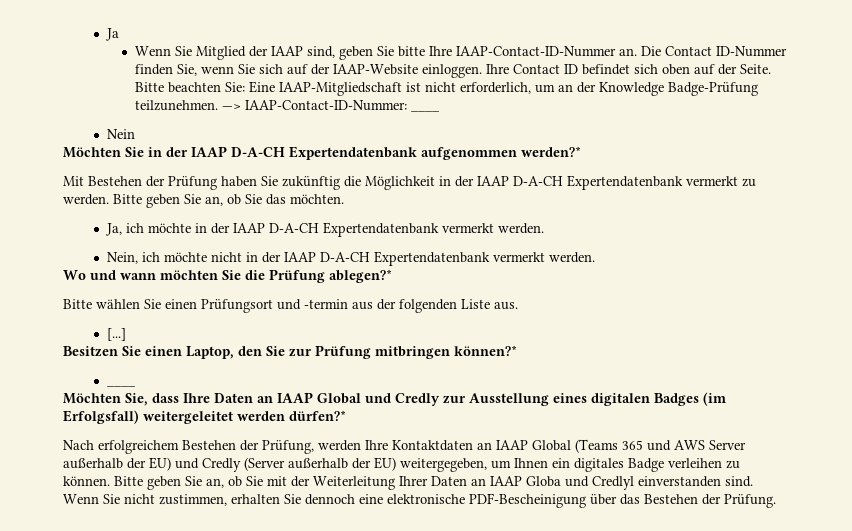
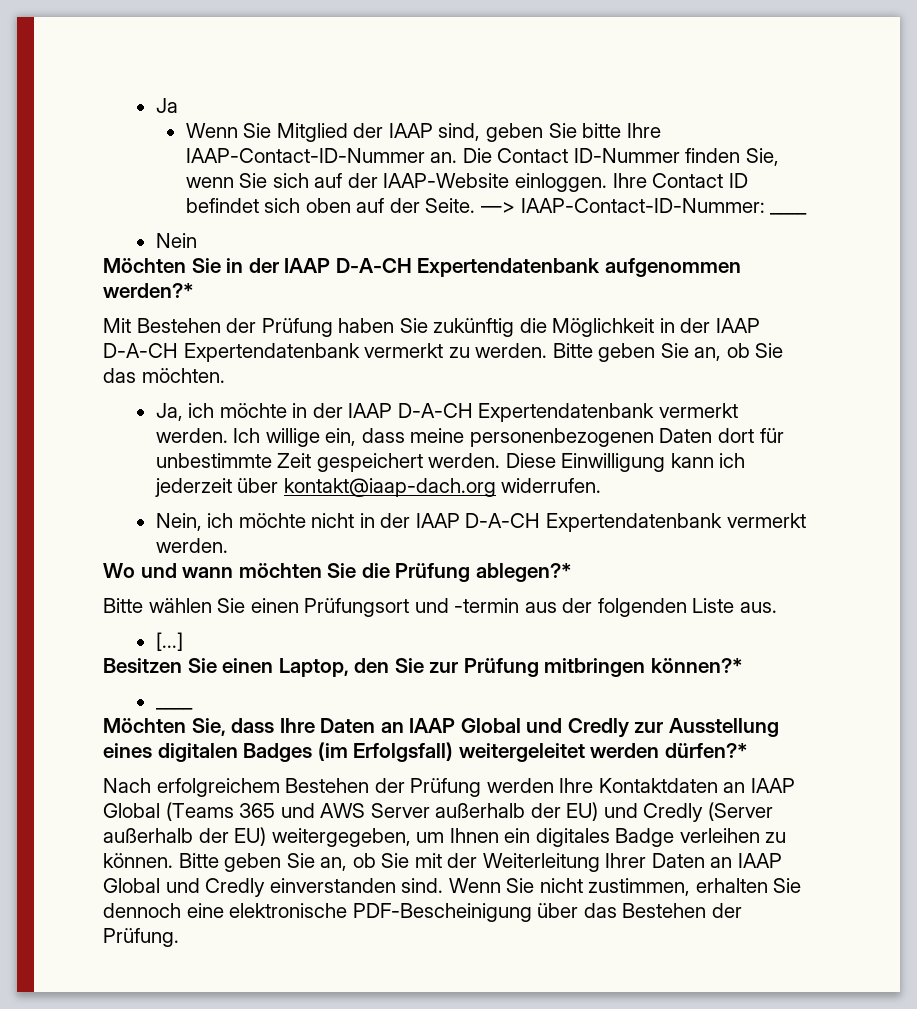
- Bitte beachten Sie: Eine IAAP-Mitgliedschaft ist nicht erforderlich, um an der Knowledge Badge-Prüfung teilzunehmen.
+ Ich willige ein, dass meine personenbezogenen Daten dort für unbestimmte Zeit gespeichert werden. Diese Einwilligung kann ich jederzeit über kontakt@iaap-dach.org widerrufen.
- Nach erfolgreichem Bestehen der Prüfung, werden Ihre Kontaktdaten an IAAP Global (Teams 365 und AWS Server außerhalb der EU) und Credly (Server außerhalb der EU) weitergegeben, um Ihnen ein digitales Badge verleihen zu können.
+ Nach erfolgreichem Bestehen der Prüfung werden Ihre Kontaktdaten an IAAP Global (Teams 365 und AWS Server außerhalb der EU) und Credly (Server außerhalb der EU) weitergegeben, um Ihnen ein digitales Badge verleihen zu können.
- Bitte geben Sie an, ob Sie mit der Weiterleitung Ihrer Daten an IAAP Globa und Credlyl einverstanden sind.
+ Bitte geben Sie an, ob Sie mit der Weiterleitung Ihrer Daten an IAAP Global und Credly einverstanden sind.

